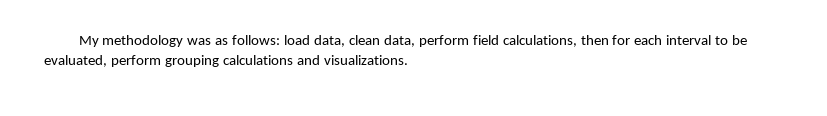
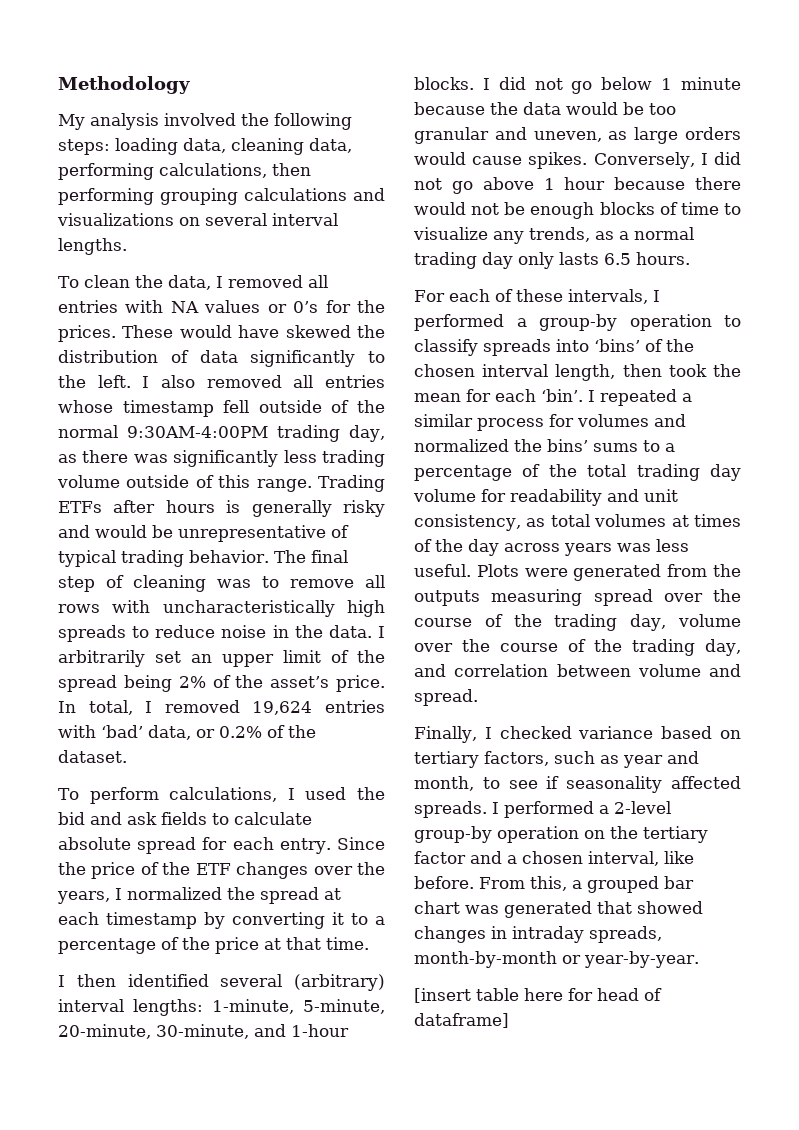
- My methodology was as follows: load data, clean data, perform field calculations, then for each interval to be evaluated, perform grouping calculations and visualizations.
+ Methodology
+ My analysis involved the following steps: loading data, cleaning data, performing calculations, then performing grouping calculations and visualizations on several interval lengths.
+ To clean the data, I removed all entries with NA values or 0’s for the prices. These would have skewed the distribution of data significantly to the left. I also removed all entries whose timestamp fell outside of the normal 9:30AM-4:00PM trading day, as there was significantly less trading volume outside of this range. Trading ETFs after hours is generally risky and would be unrepresentative of typical trading behavior. The final step of cleaning was to remove all rows with uncharacteristically high spreads to reduce noise in the data. I arbitrarily set an upper limit of the spread being 2% of the asset’s price. In total, I removed 19,624 entries with ‘bad’ data, or 0.2% of the dataset.
+ To perform calculations, I used the bid and ask fields to calculate absolute spread for each entry. Since the price of the ETF changes over the years, I normalized the spread at each timestamp by converting it to a percentage of the price at that time.
+ I then identified several (arbitrary) interval lengths: 1-minute, 5-minute, 20-minute, 30-minute, and 1-hour blocks. I did not go below 1 minute because the data would be too granular and uneven, as large orders would cause spikes. Conversely, I did not go above 1 hour because there would not be enough blocks of time to visualize any trends, as a normal trading day only lasts 6.5 hours.
+ For each of these intervals, I performed a group-by operation to classify spreads into ‘bins’ of the chosen interval length, then took the mean for each ‘bin’. I repeated a similar process for volumes and normalized the bins’ sums to a percentage of the total trading day volume for readability and unit consistency, as total volumes at times of the day across years was less useful. Plots were generated from the outputs measuring spread over the course of the trading day, volume over the course of the trading day, and correlation between volume and spread.
+ Finally, I checked variance based on tertiary factors, such as year and month, to see if seasonality affected spreads. I performed a 2-level group-by operation on the tertiary factor and a chosen interval, like before. From this, a grouped bar chart was generated that showed changes in intraday spreads, month-by-month or year-by-year.
+ [insert table here for head of dataframe]

